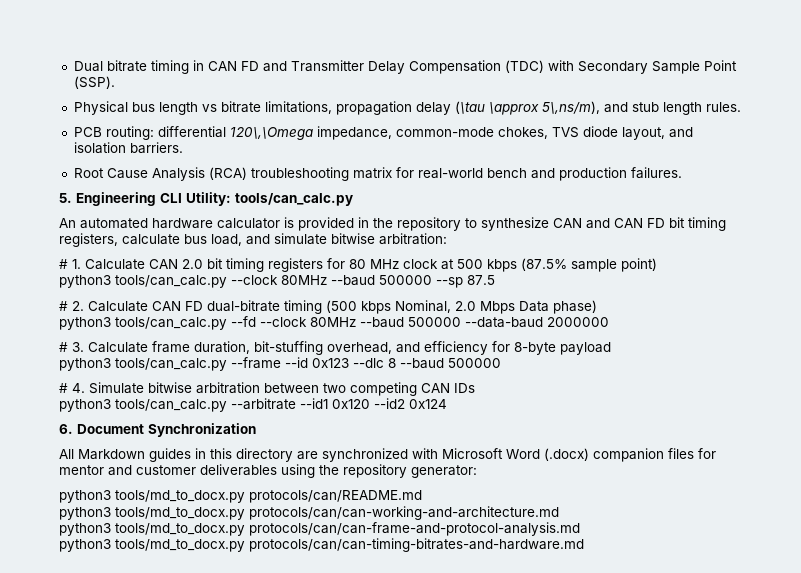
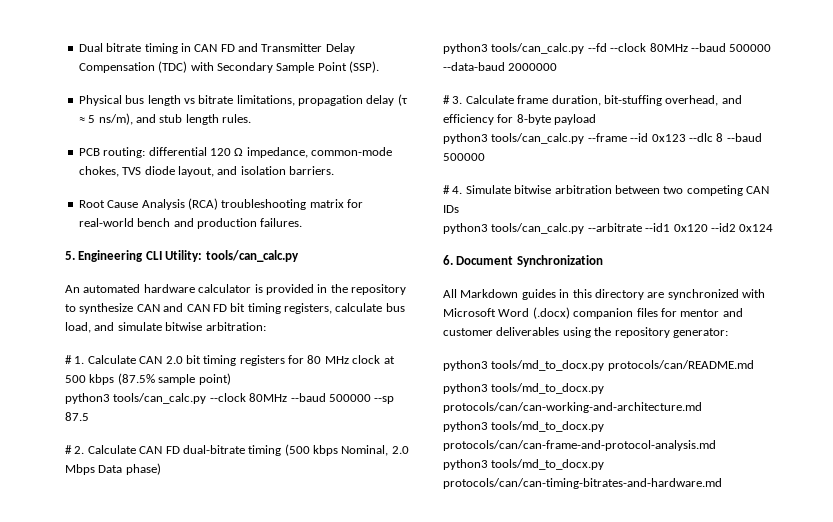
- Physical bus length vs bitrate limitations, propagation delay (\tau \approx 5\,ns/m), and stub length rules.
+ Physical bus length vs bitrate limitations, propagation delay (τ ≈ 5 ns/m), and stub length rules.
- PCB routing: differential 120\,\Omega impedance, common-mode chokes, TVS diode layout, and isolation barriers.
+ PCB routing: differential 120 Ω impedance, common-mode chokes, TVS diode layout, and isolation barriers.

